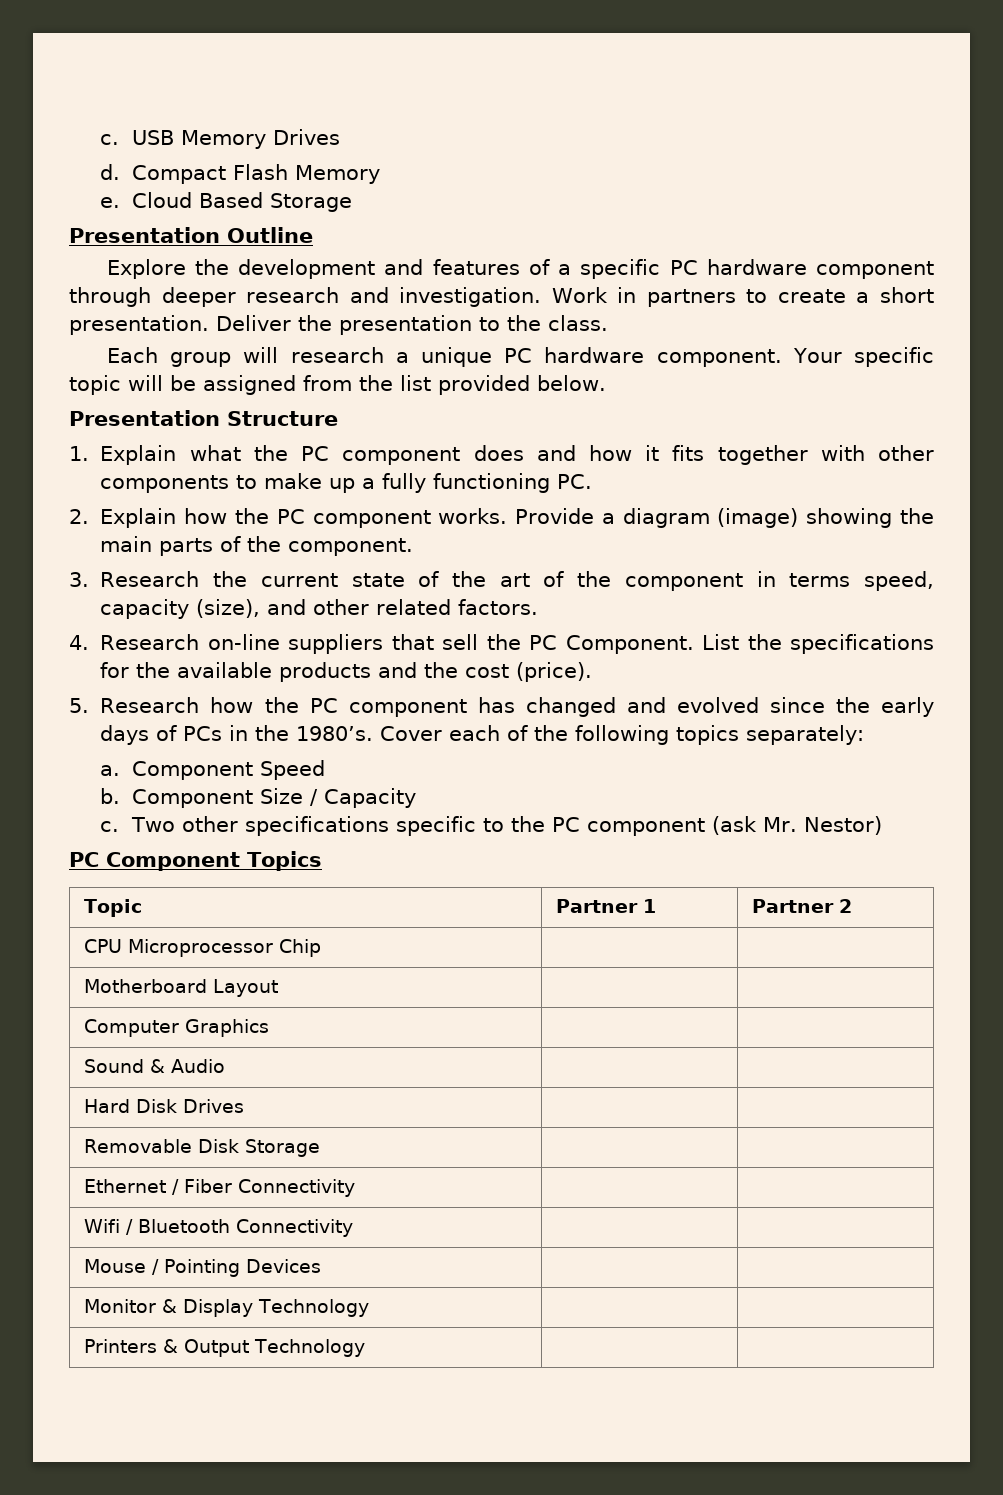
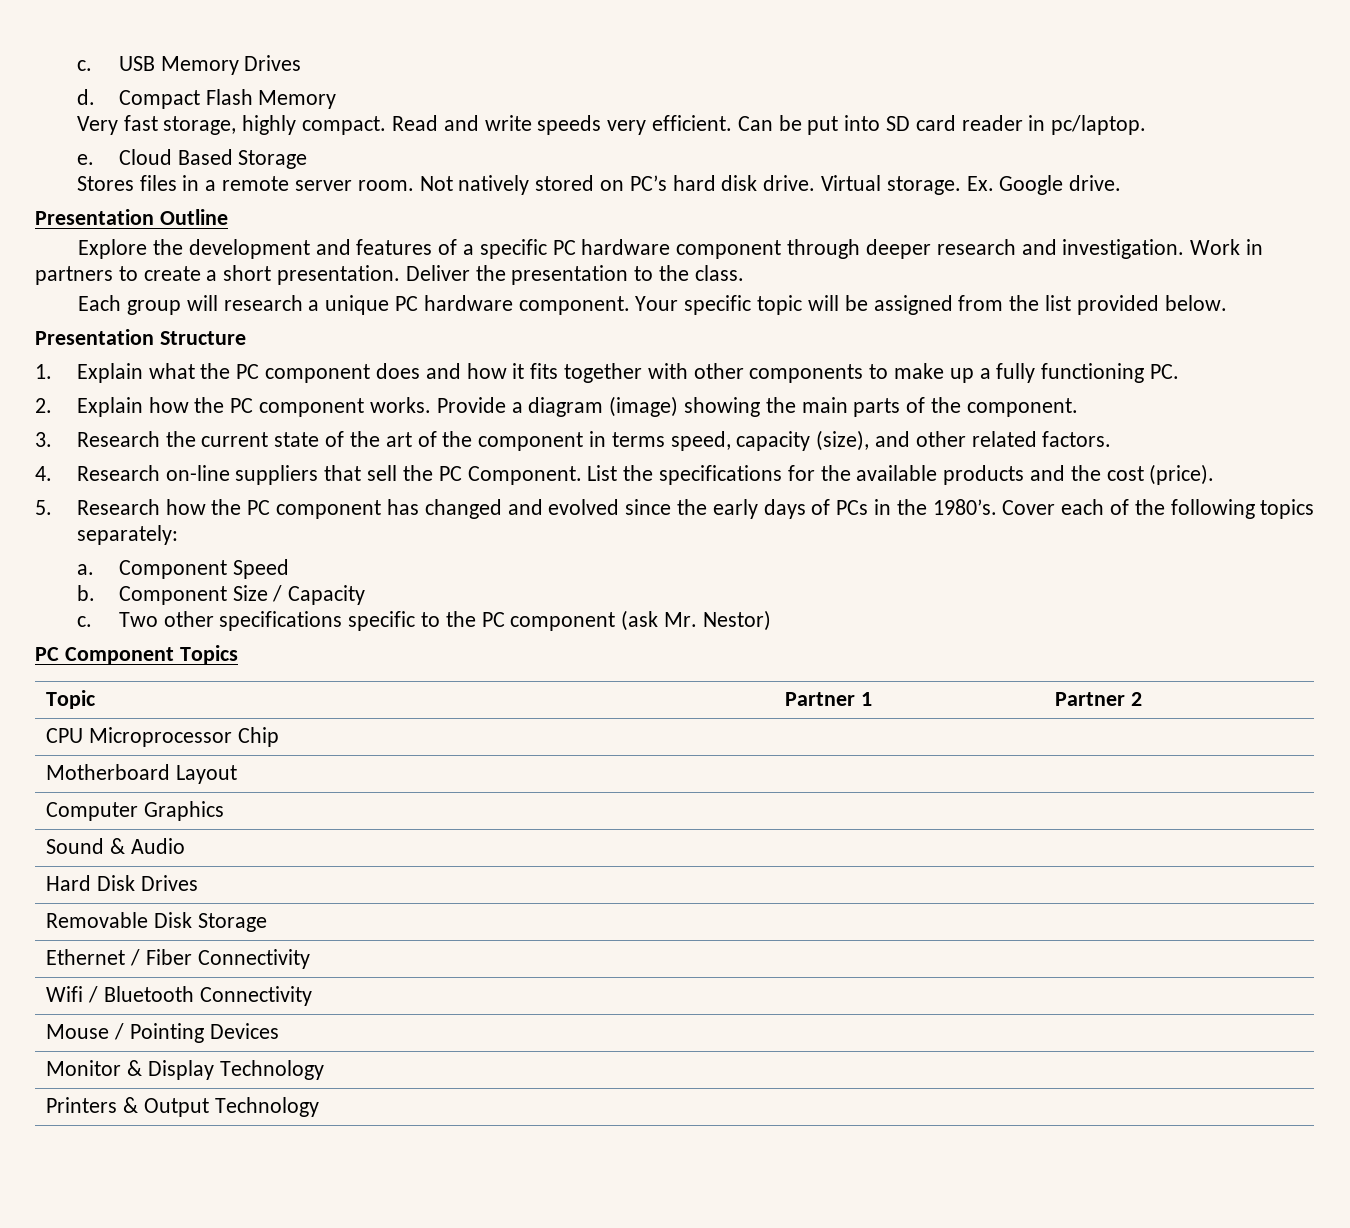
+ Very fast storage, highly compact. Read and write speeds very efficient. Can be put into SD card reader in pc/laptop.
  e. Cloud Based Storage
+ Stores files in a remote server room. Not natively stored on PC’s hard disk drive. Virtual storage. Ex. Google drive.

